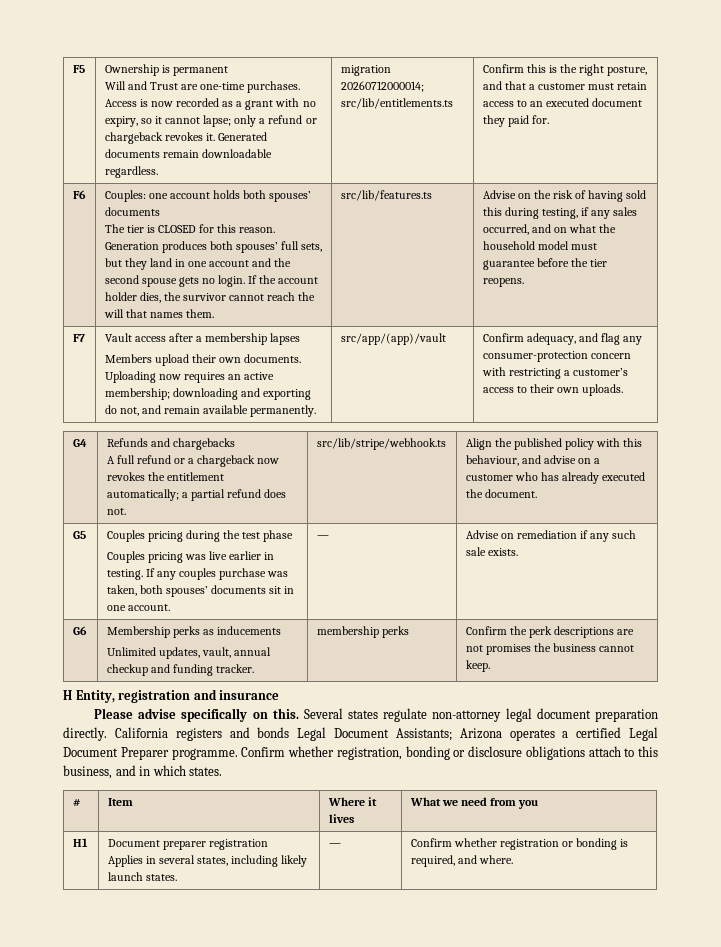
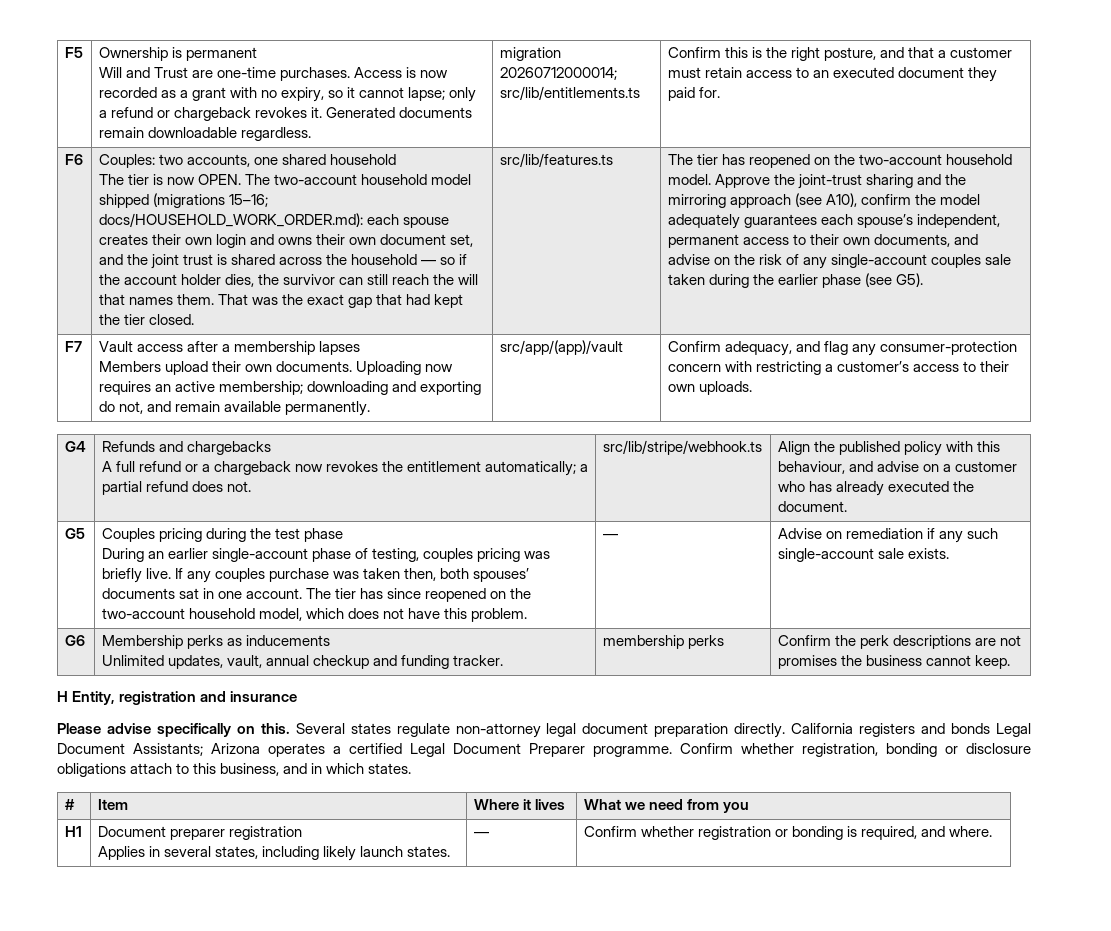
- Couples: one account holds both spouses’ documents
- The tier is CLOSED for this reason. Generation produces both spouses’ full sets, but they land in one account and the second spouse gets no login. If the account holder dies, the survivor cannot reach the will that names them. | src/lib/features.ts | Advise on the risk of having sold this during testing, if any sales occurred, and on what the household model must guarantee before the tier reopens.
+ Couples: two accounts, one shared household
+ The tier is now OPEN. The two-account household model shipped (migrations 15–16; docs/HOUSEHOLD_WORK_ORDER.md): each spouse creates their own login and owns their own document set, and the joint trust is shared across the household — so if the account holder dies, the survivor can still reach the will that names them. That was the exact gap that had kept the tier closed. | src/lib/features.ts | The tier has reopened on the two-account household model. Approve the joint-trust sharing and the mirroring approach (see A10), confirm the model adequately guarantees each spouse’s independent, permanent access to their own documents, and advise on the risk of any single-account couples sale taken during the earlier phase (see G5).
- Couples pricing was live earlier in testing.
+ During an earlier single-account phase of testing, couples pricing was briefly live.
- If any couples purchase was taken, both spouses’ documents sit in one account.
+ If any couples purchase was taken then, both spouses’ documents sat in one account. The tier has since reopened on the two-account household model, which does not have this problem.
- Advise on remediation if any such sale exists.
+ Advise on remediation if any such single-account sale exists.

